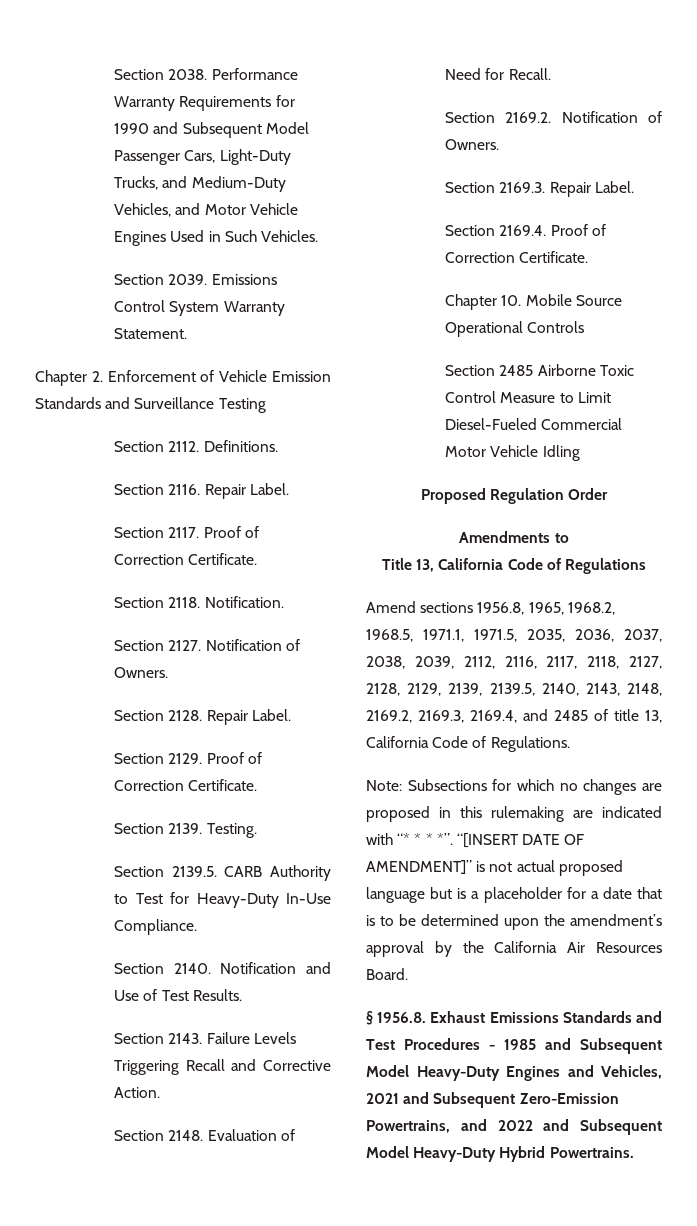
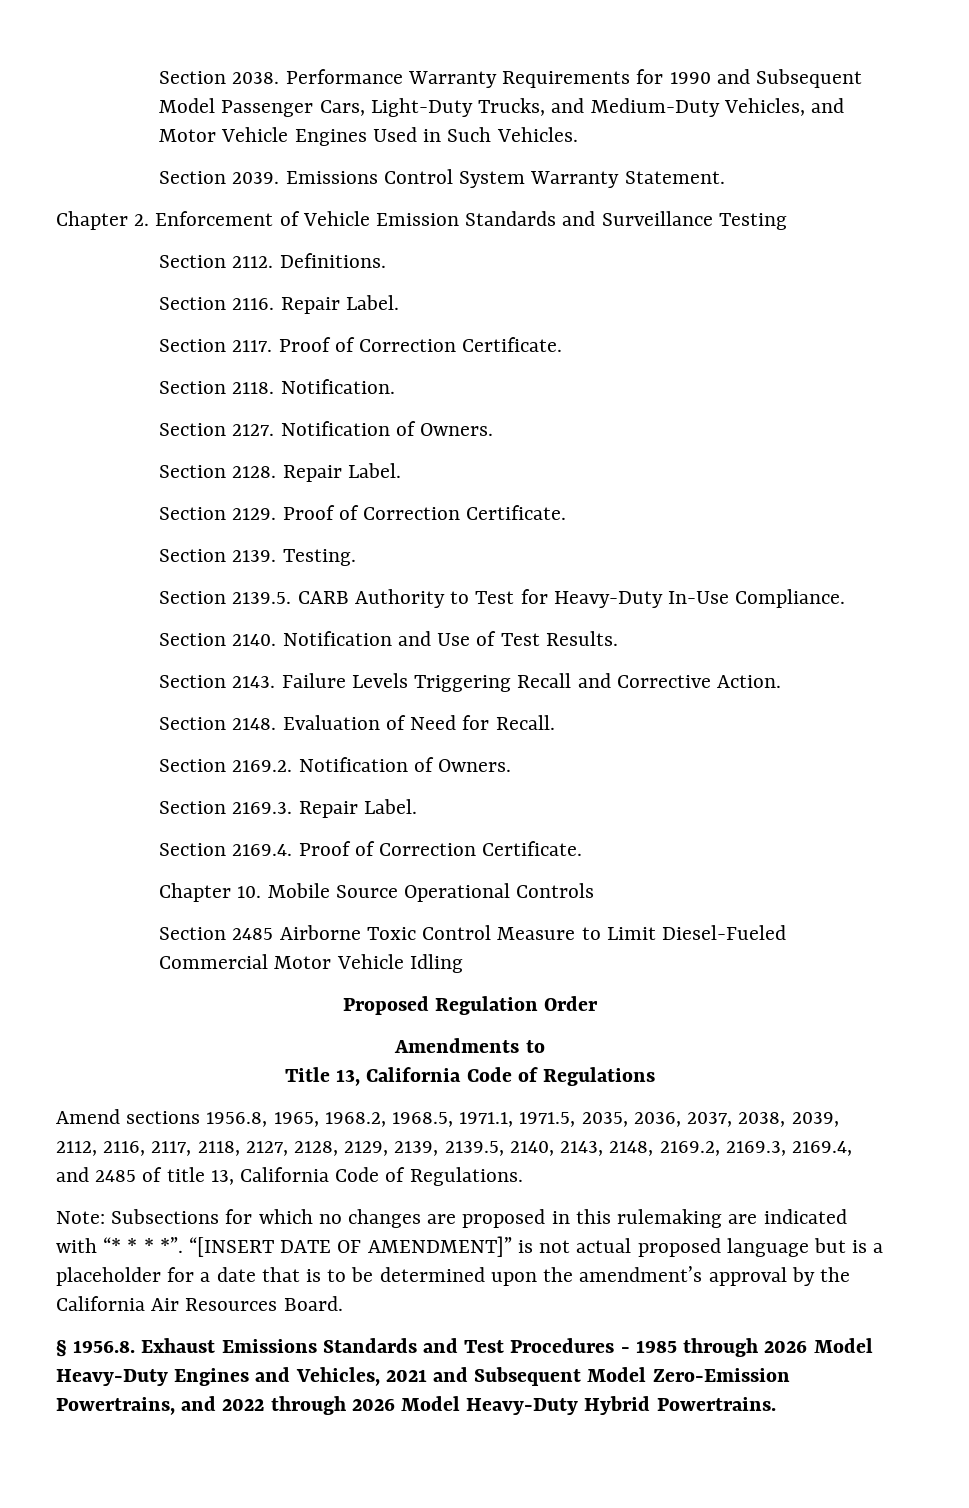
- § 1956.8. Exhaust Emissions Standards and Test Procedures - 1985 and Subsequent Model Heavy-Duty Engines and Vehicles, 2021 and Subsequent Zero-Emission Powertrains, and 2022 and Subsequent Model Heavy-Duty Hybrid Powertrains.
+ § 1956.8. Exhaust Emissions Standards and Test Procedures - 1985 through 2026 Model Heavy-Duty Engines and Vehicles, 2021 and Subsequent Model Zero-Emission Powertrains, and 2022 through 2026 Model Heavy-Duty Hybrid Powertrains.

